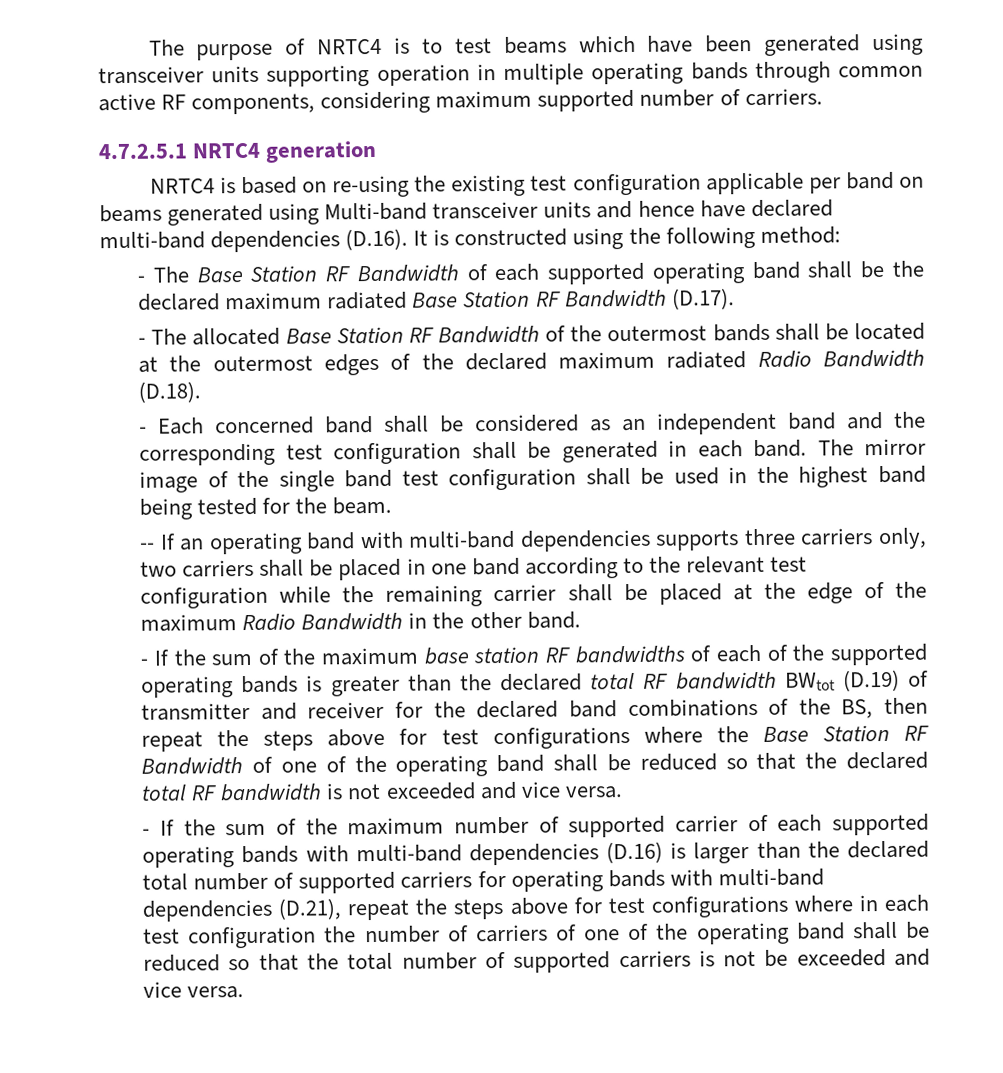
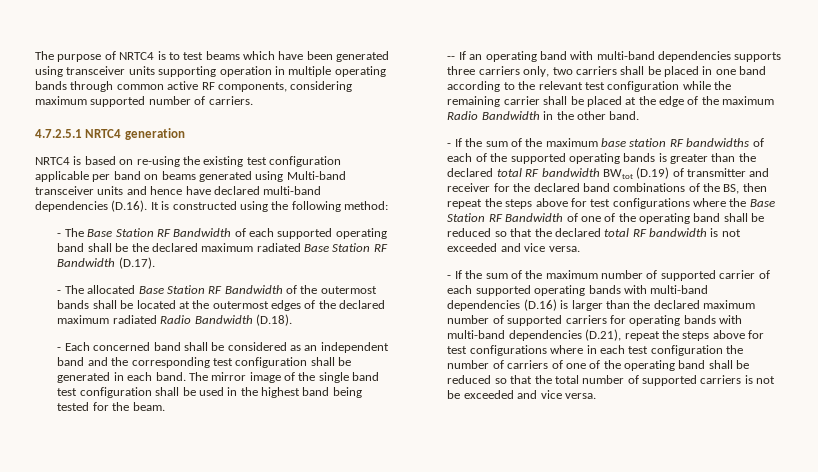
- - If the sum of the maximum number of supported carrier of each supported operating bands with multi-band dependencies (D.16) is larger than the declared total number of supported carriers for operating bands with multi-band dependencies (D.21), repeat the steps above for test configurations where in each test configuration the number of carriers of one of the operating band shall be reduced so that the total number of supported carriers is not be exceeded and vice versa.
+ - If the sum of the maximum number of supported carrier of each supported operating bands with multi-band dependencies (D.16) is larger than the declared maximum number of supported carriers for operating bands with multi-band dependencies (D.21), repeat the steps above for test configurations where in each test configuration the number of carriers of one of the operating band shall be reduced so that the total number of supported carriers is not be exceeded and vice versa.

